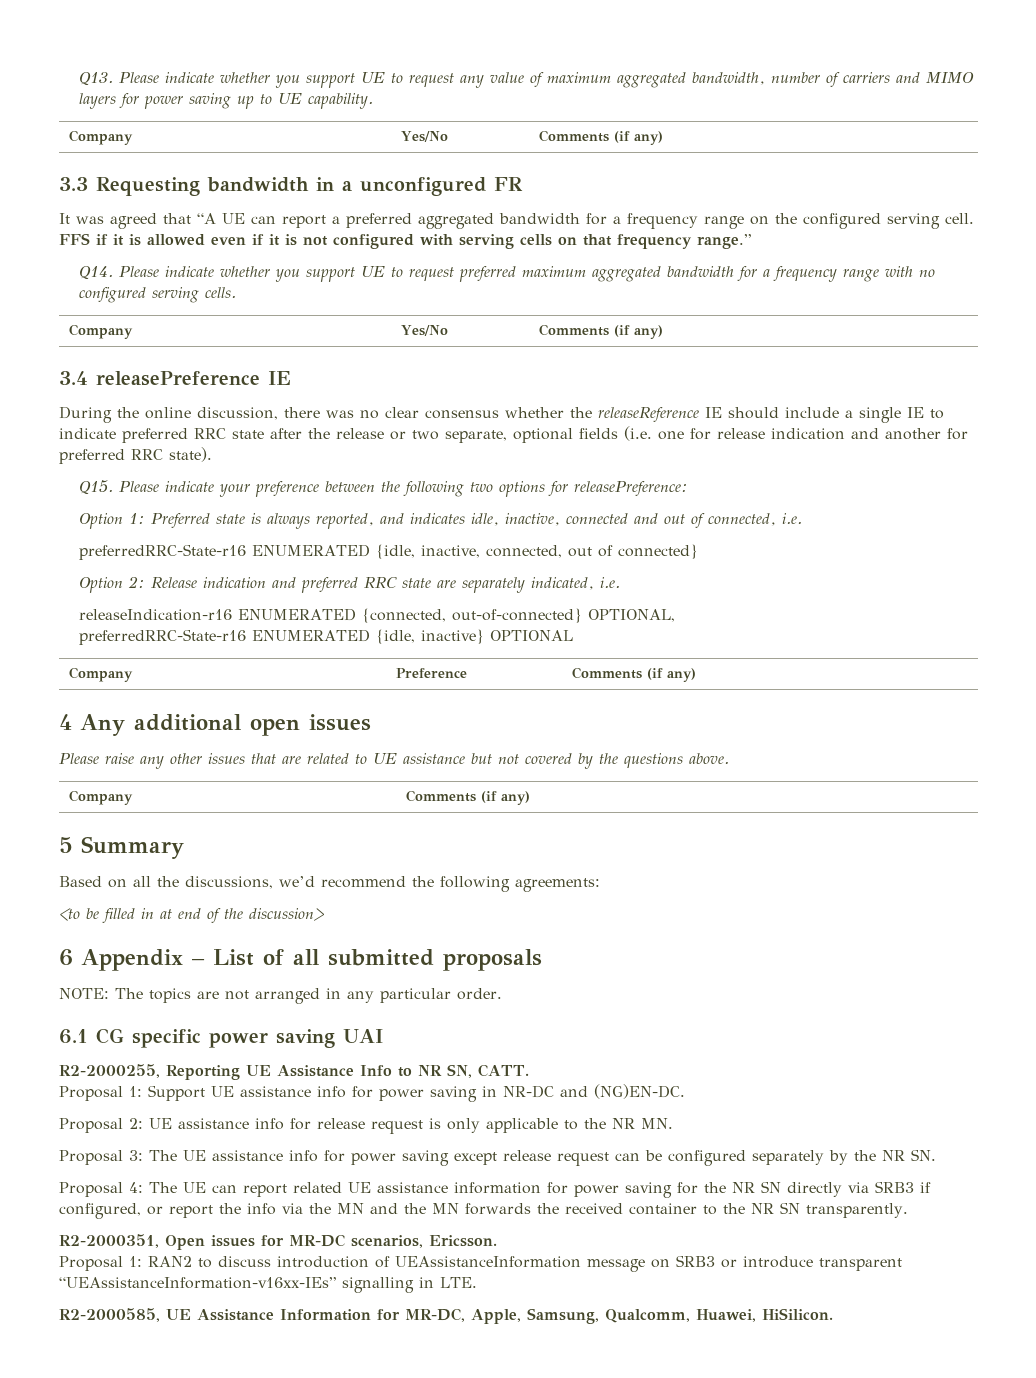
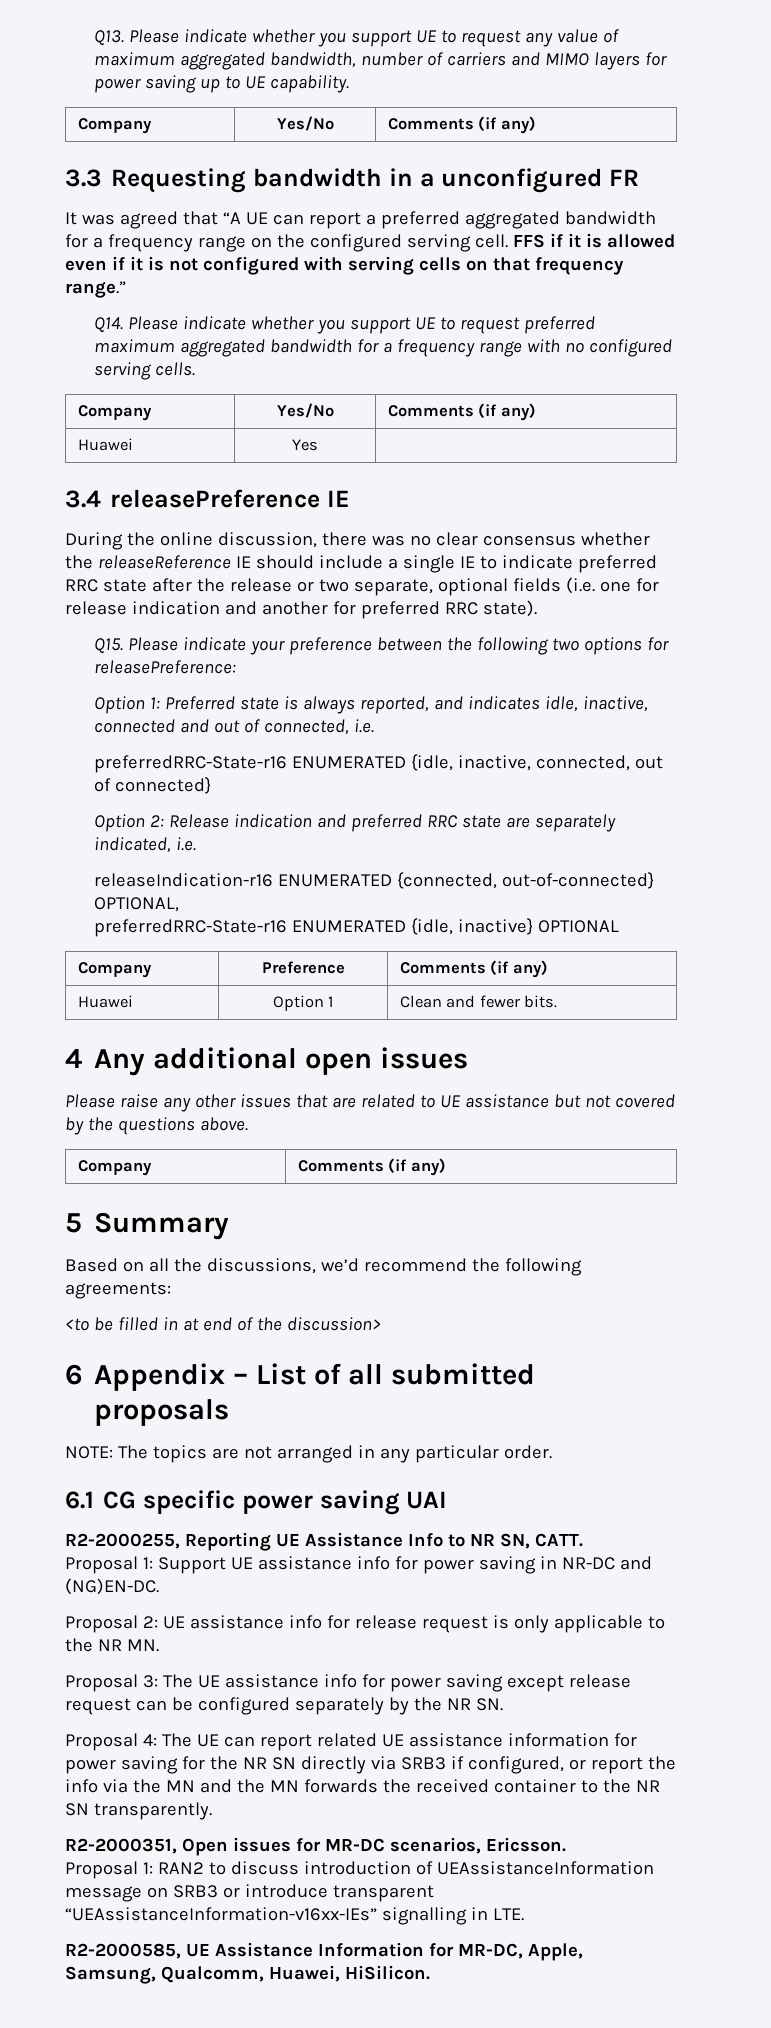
+ Huawei | Yes |
+ Huawei | Option 1 | Clean and fewer bits.

